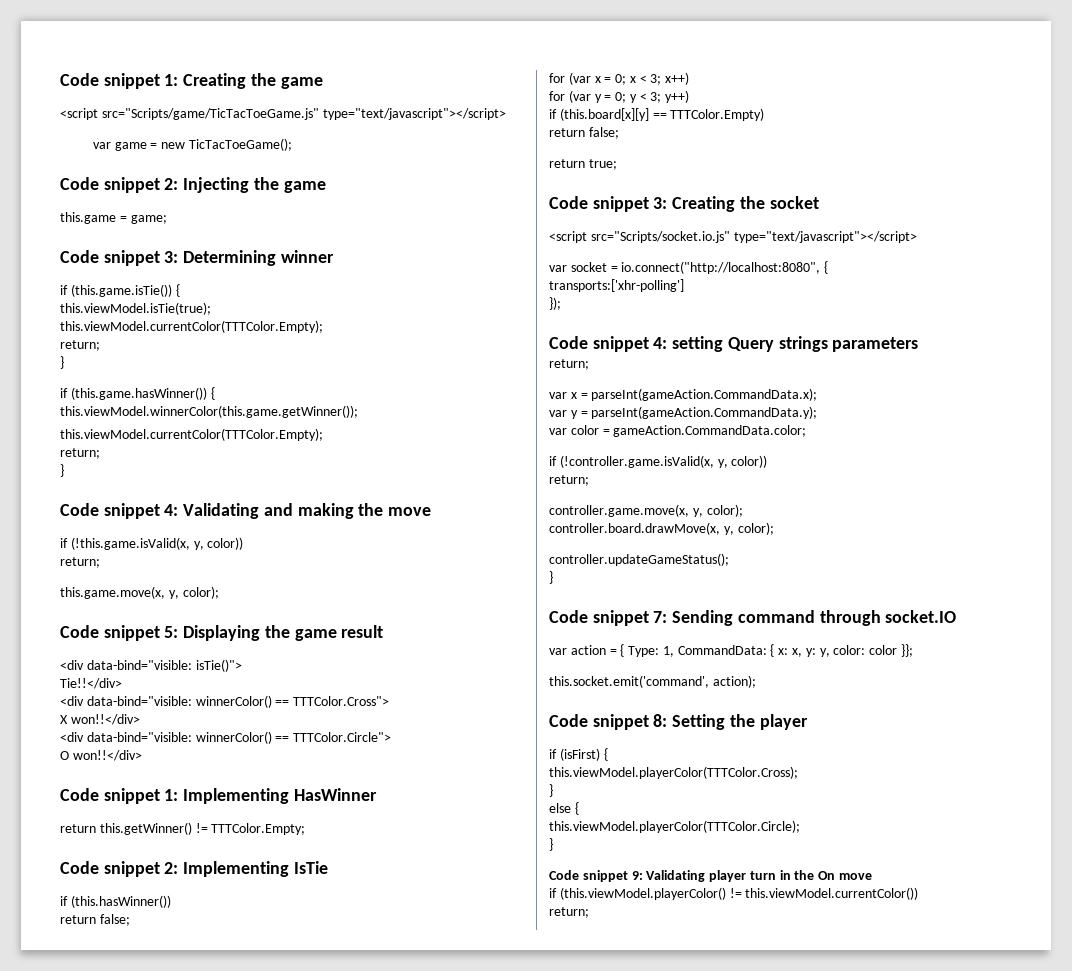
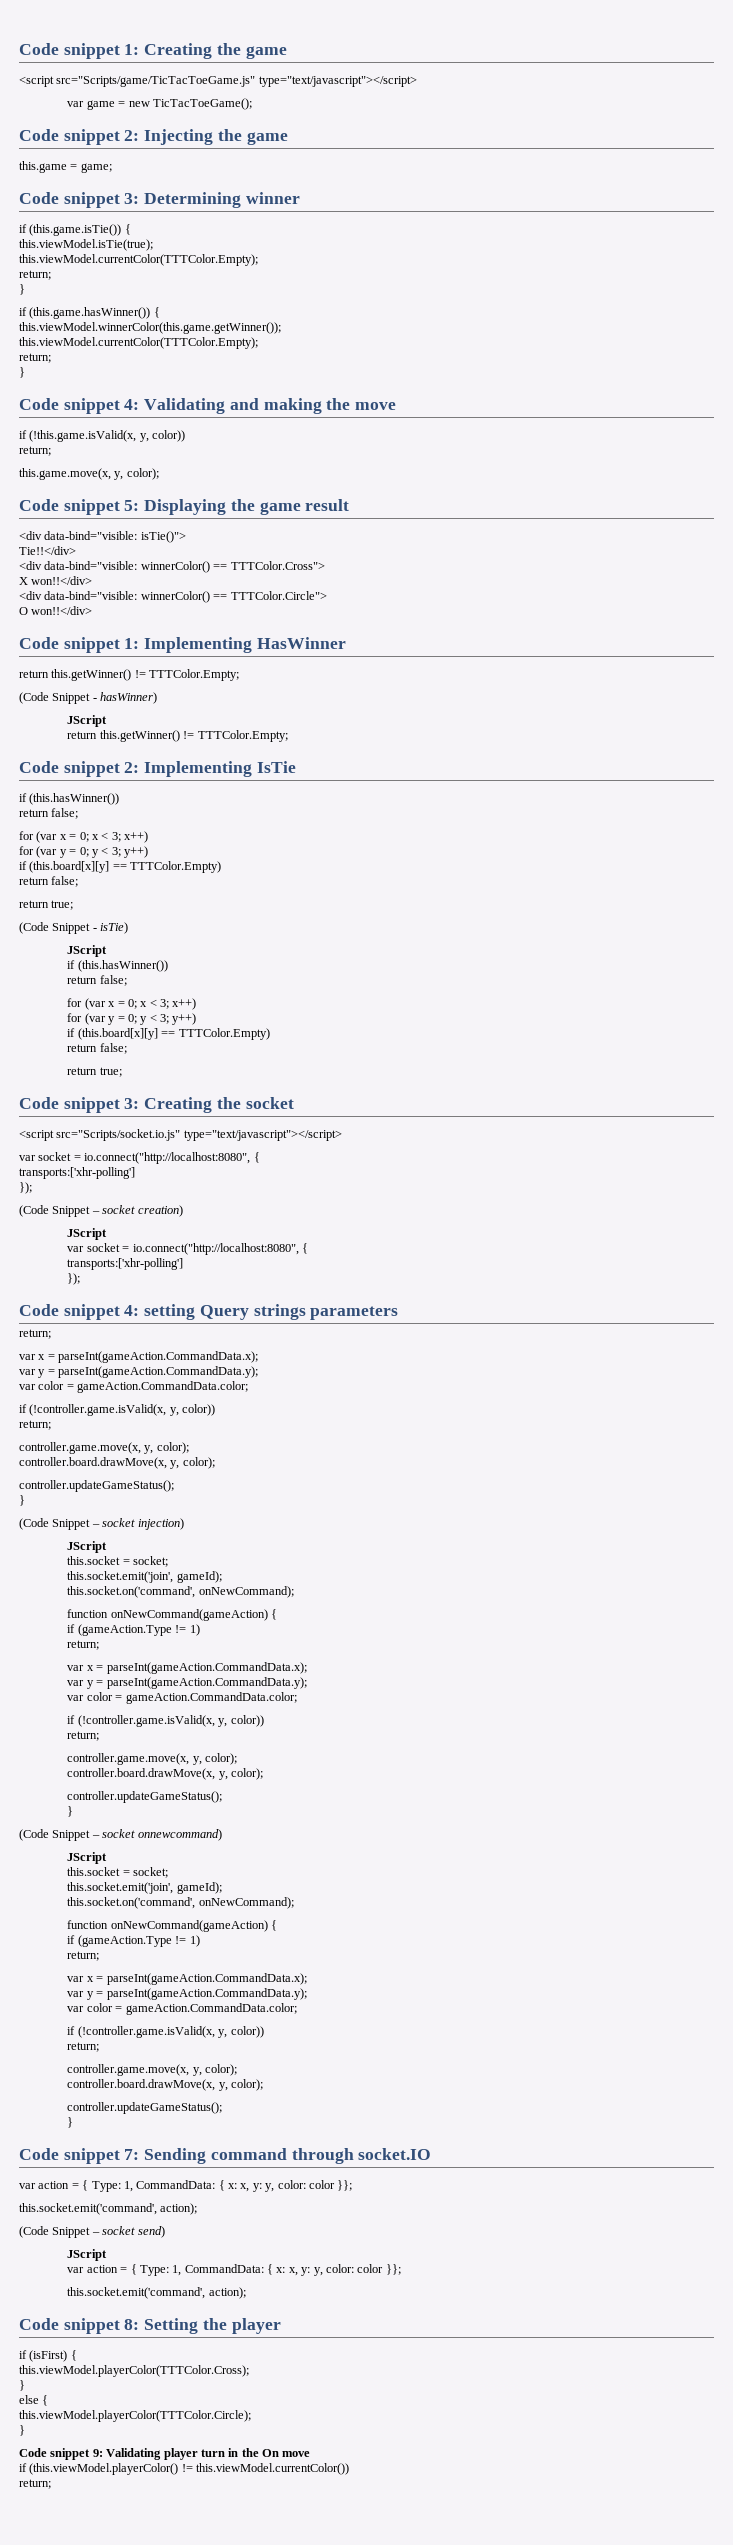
+ (Code Snippet - hasWinner)
+ JScript
+ return this.getWinner() != TTTColor.Empty;
+ (Code Snippet - isTie)
+ JScript
+ if (this.hasWinner())
+ return false;
+ for (var x = 0; x < 3; x++)
+ for (var y = 0; y < 3; y++)
+ if (this.board[x][y] == TTTColor.Empty)
+ return false;
+ return true;
+ (Code Snippet – socket creation)
+ JScript
+ var socket = io.connect("http://localhost:8080", {
+ transports:['xhr-polling']
+ });
+ (Code Snippet – socket injection)
+ JScript
+ this.socket = socket;
+ this.socket.emit('join', gameId);
+ this.socket.on('command', onNewCommand);
+ function onNewCommand(gameAction) {
+ if (gameAction.Type != 1)
+ return;
+ var x = parseInt(gameAction.CommandData.x);
+ var y = parseInt(gameAction.CommandData.y);
+ var color = gameAction.CommandData.color;
+ if (!controller.game.isValid(x, y, color))
+ return;
+ controller.game.move(x, y, color);
+ controller.board.drawMove(x, y, color);
+ controller.updateGameStatus();
+ }
+ (Code Snippet – socket onnewcommand)
+ JScript
+ this.socket = socket;
+ this.socket.emit('join', gameId);
+ this.socket.on('command', onNewCommand);
+ function onNewCommand(gameAction) {
+ if (gameAction.Type != 1)
+ return;
+ var x = parseInt(gameAction.CommandData.x);
+ var y = parseInt(gameAction.CommandData.y);
+ var color = gameAction.CommandData.color;
+ if (!controller.game.isValid(x, y, color))
+ return;
+ controller.game.move(x, y, color);
+ controller.board.drawMove(x, y, color);
+ controller.updateGameStatus();
+ }
+ (Code Snippet – socket send)
+ JScript
+ var action = { Type: 1, CommandData: { x: x, y: y, color: color }};
+ this.socket.emit('command', action);

